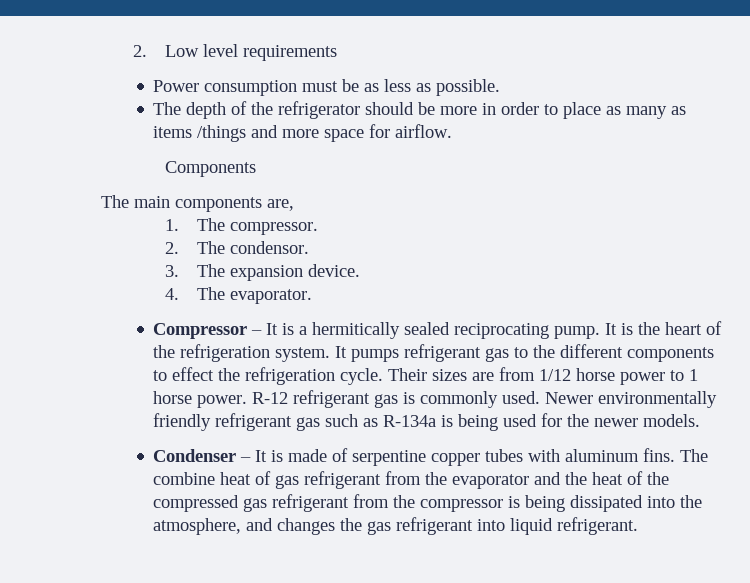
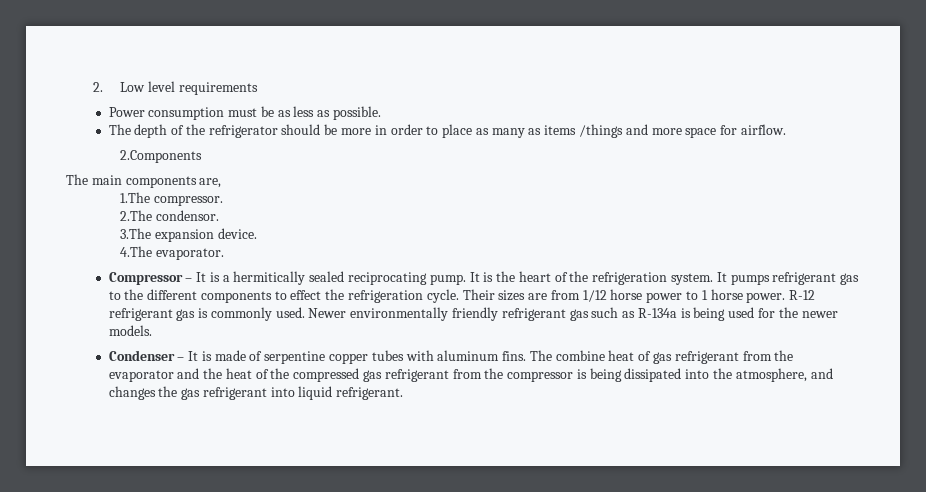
- Components
+ 2.Components
- 1. The compressor.
+ 1.The compressor.
- 2. The condensor.
+ 2.The condensor.
- 3. The expansion device.
+ 3.The expansion device.
- 4. The evaporator.
+ 4.The evaporator.

